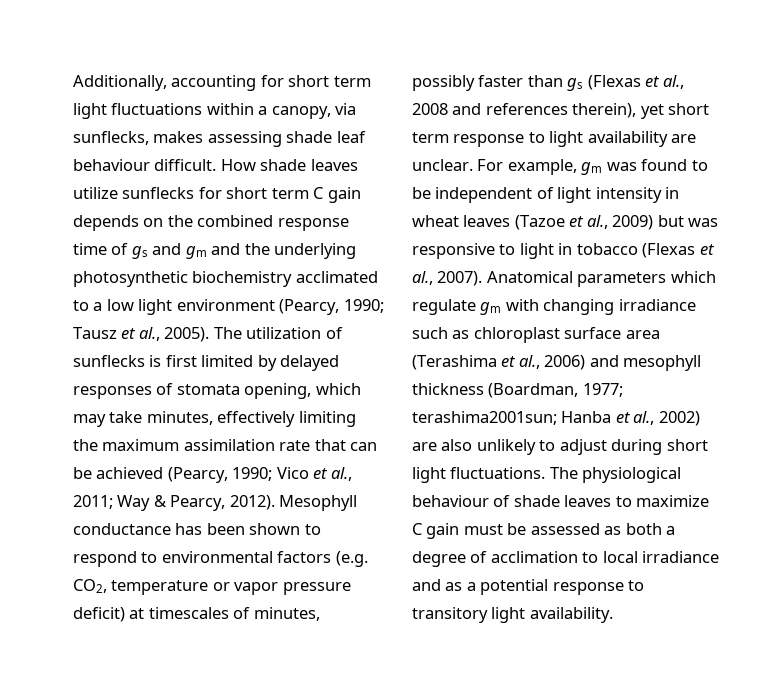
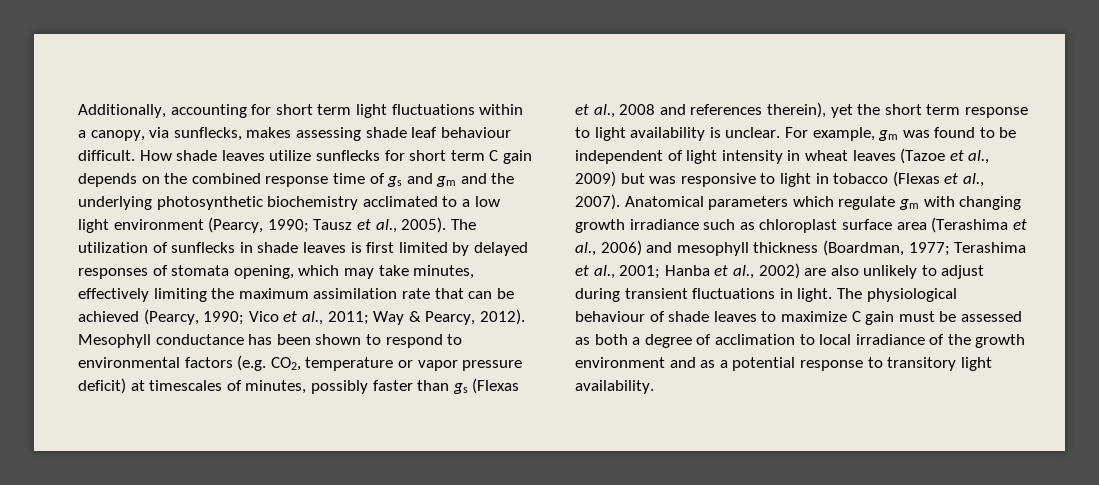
- The utilization of sunflecks is first limited by delayed responses of stomata opening, which may take minutes, effectively limiting the maximum assimilation rate that can be achieved (Pearcy, 1990; Vico et al., 2011; Way & Pearcy, 2012).
+ The utilization of sunflecks in shade leaves is first limited by delayed responses of stomata opening, which may take minutes, effectively limiting the maximum assimilation rate that can be achieved (Pearcy, 1990; Vico et al., 2011; Way & Pearcy, 2012).
- Mesophyll conductance has been shown to respond to environmental factors (e.g. CO2, temperature or vapor pressure deficit) at timescales of minutes, possibly faster than gs (Flexas et al., 2008 and references therein), yet short term response to light availability are unclear.
+ Mesophyll conductance has been shown to respond to environmental factors (e.g. CO2, temperature or vapor pressure deficit) at timescales of minutes, possibly faster than gs (Flexas et al., 2008 and references therein), yet the short term response to light availability is unclear.
- Anatomical parameters which regulate gm with changing irradiance such as chloroplast surface area (Terashima et al., 2006) and mesophyll thickness (Boardman, 1977; terashima2001sun; Hanba et al., 2002) are also unlikely to adjust during short light fluctuations.
+ Anatomical parameters which regulate gm with changing growth irradiance such as chloroplast surface area (Terashima et al., 2006) and mesophyll thickness (Boardman, 1977; Terashima et al., 2001; Hanba et al., 2002) are also unlikely to adjust during transient fluctuations in light.
- The physiological behaviour of shade leaves to maximize C gain must be assessed as both a degree of acclimation to local irradiance and as a potential response to transitory light availability.
+ The physiological behaviour of shade leaves to maximize C gain must be assessed as both a degree of acclimation to local irradiance of the growth environment and as a potential response to transitory light availability.

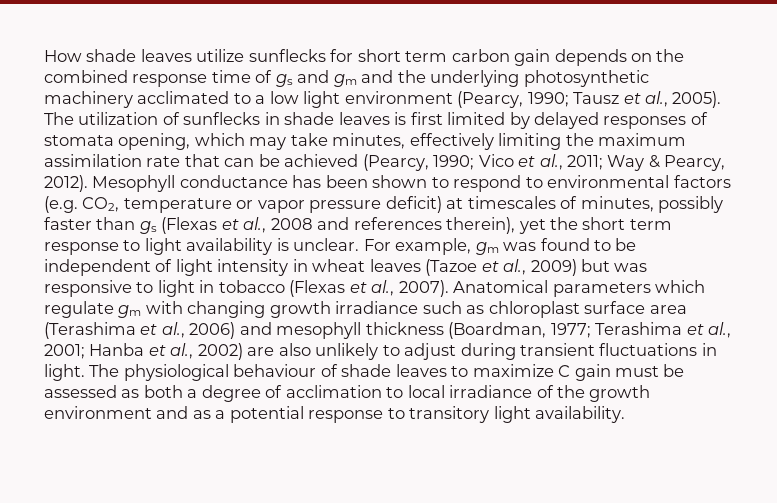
- Additionally, accounting for short term light fluctuations within a canopy, via sunflecks, makes assessing shade leaf behaviour difficult. How shade leaves utilize sunflecks for short term C gain depends on the combined response time of gs and gm and the underlying photosynthetic biochemistry acclimated to a low light environment (Pearcy, 1990; Tausz et al., 2005).
+ How shade leaves utilize sunflecks for short term carbon gain depends on the combined response time of gs and gm and the underlying photosynthetic machinery acclimated to a low light environment (Pearcy, 1990; Tausz et al., 2005).

